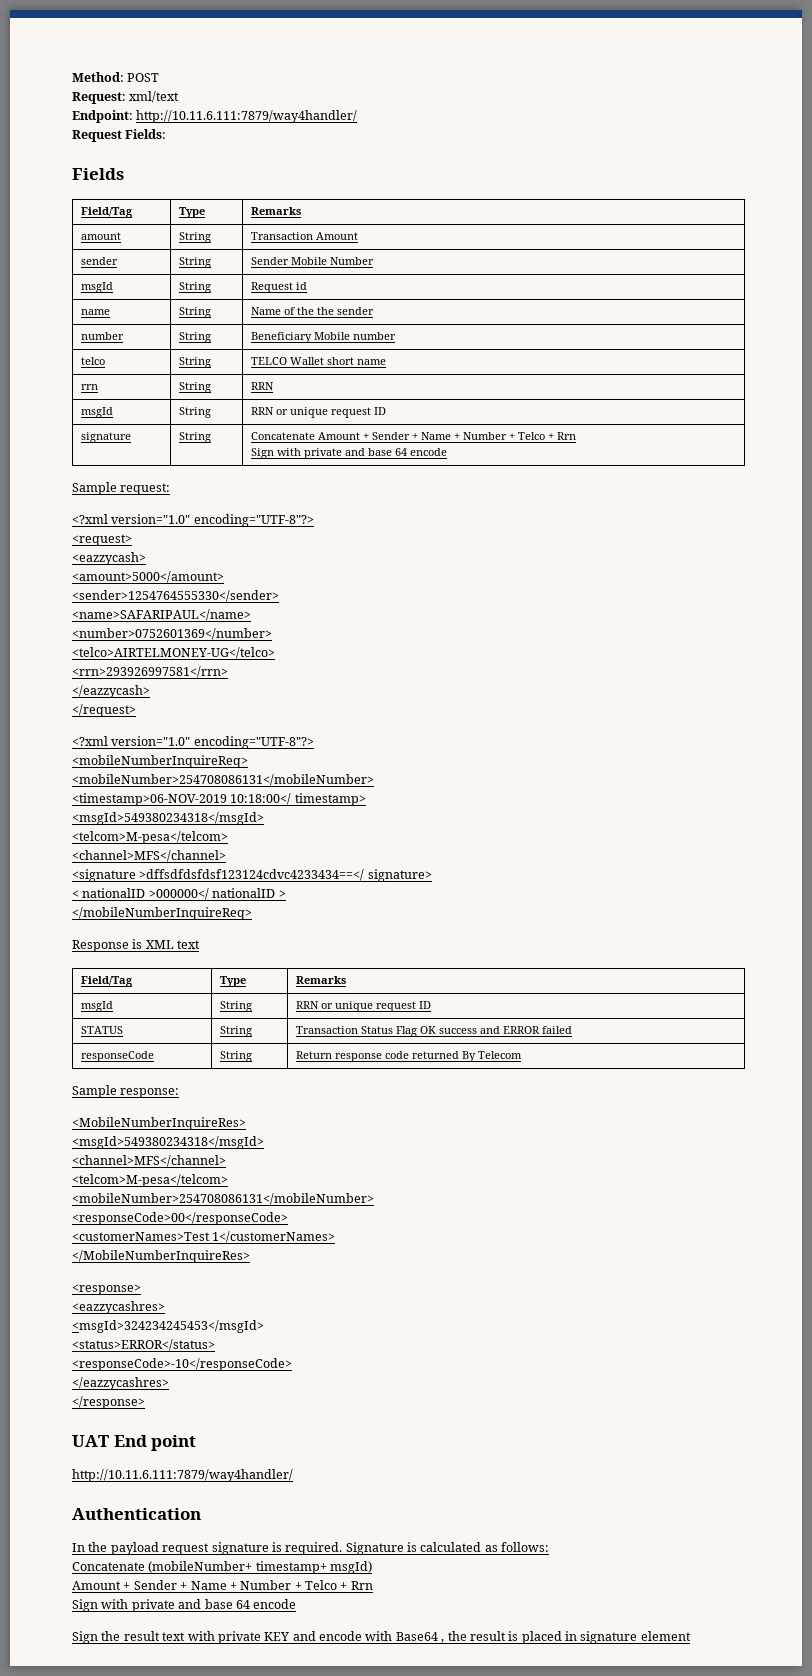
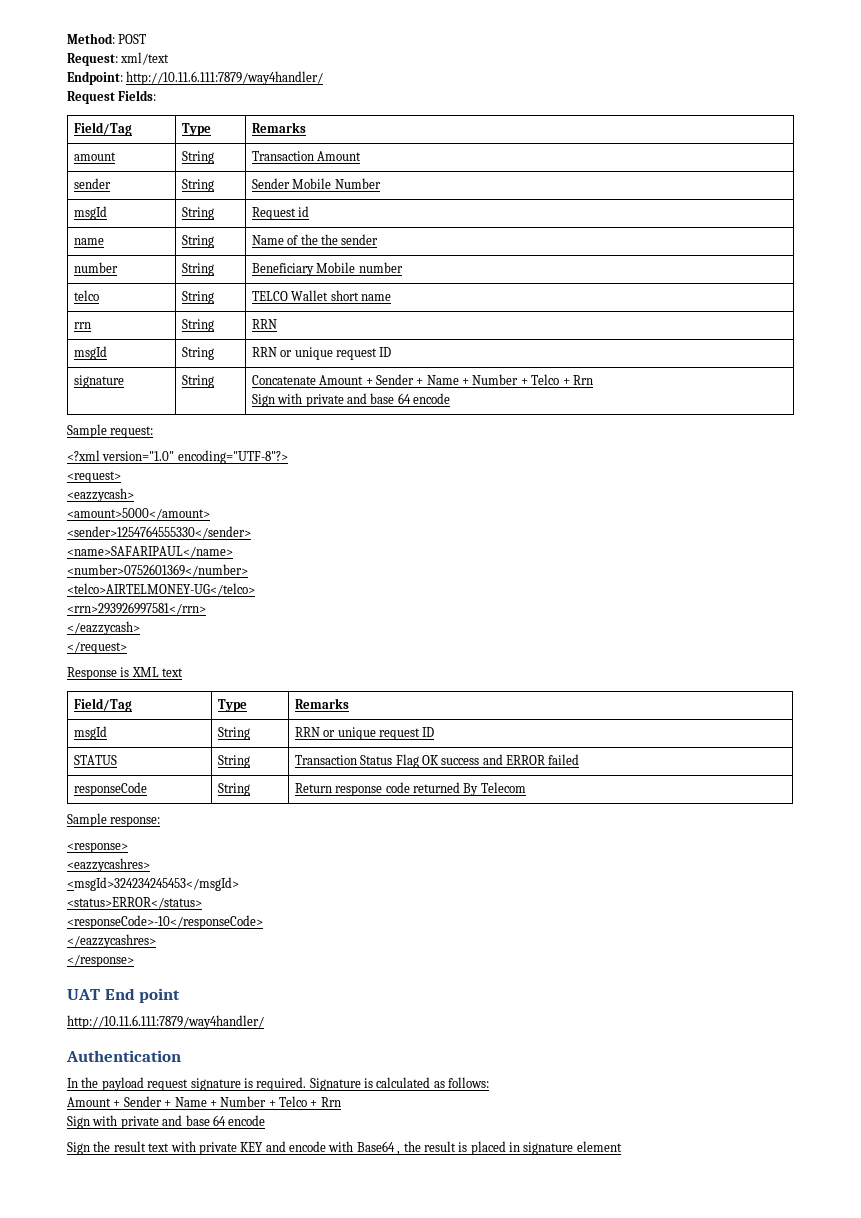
- Fields
  </request>
- <?xml version="1.0" encoding="UTF-8"?>
- <mobileNumberInquireReq>
- <mobileNumber>254708086131</mobileNumber>
- <timestamp>06-NOV-2019 10:18:00</ timestamp>
- <msgId>549380234318</msgId>
- <telcom>M-pesa</telcom>
- <channel>MFS</channel>
- <signature >dffsdfdsfdsf123124cdvc4233434==</ signature>
- < nationalID >000000</ nationalID >
- </mobileNumberInquireReq>
- <MobileNumberInquireRes>
- <msgId>549380234318</msgId>
- <channel>MFS</channel>
- <telcom>M-pesa</telcom>
- <mobileNumber>254708086131</mobileNumber>
- <responseCode>00</responseCode>
- <customerNames>Test 1</customerNames>
- </MobileNumberInquireRes>
- Concatenate (mobileNumber+ timestamp+ msgId)

